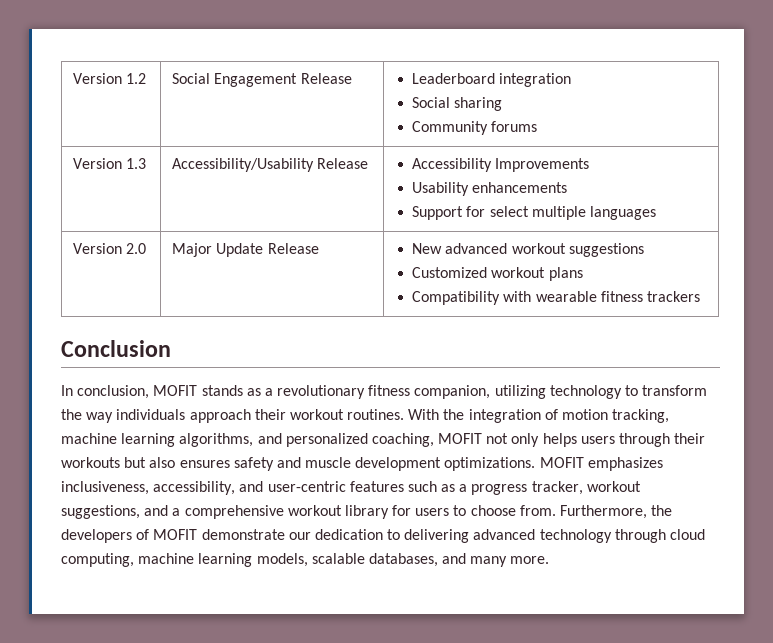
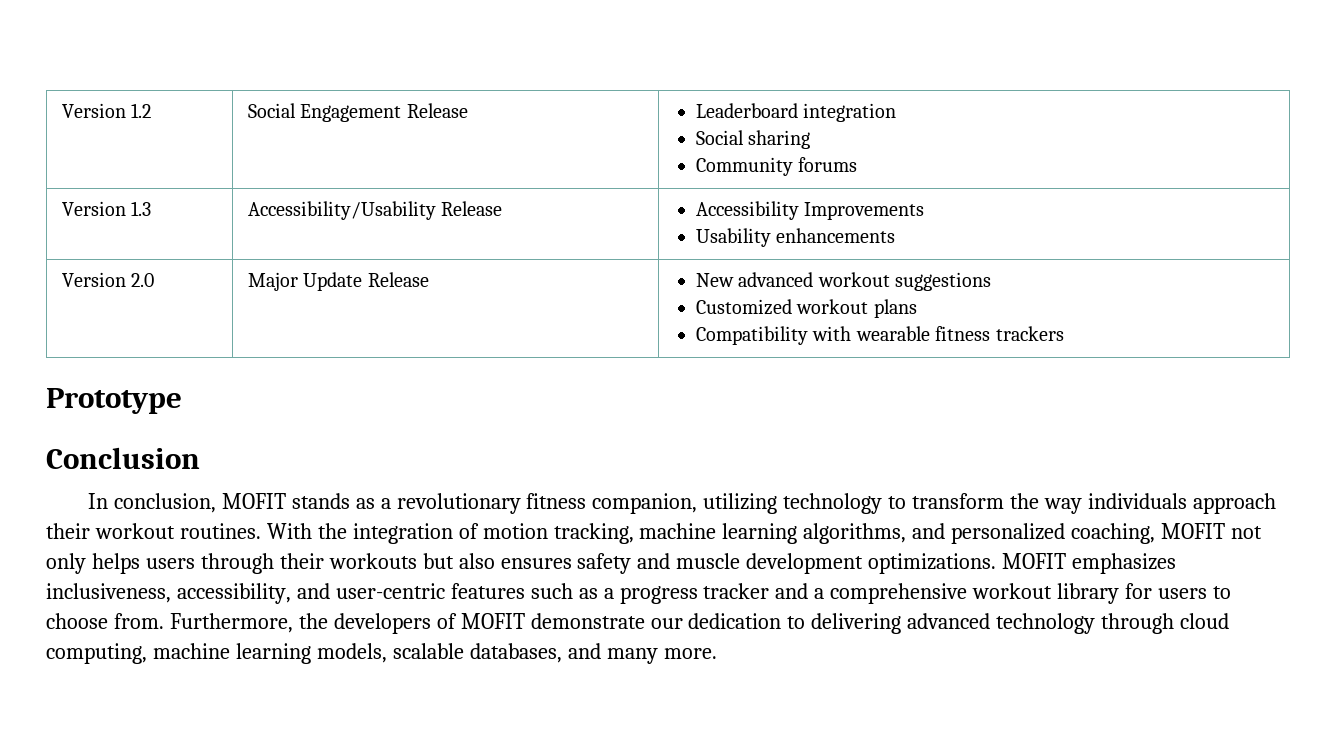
  Version 1.3 | Accessibility/Usability Release | Accessibility Improvements
  Usability enhancements
- Support for select multiple languages
+ Prototype
- MOFIT emphasizes inclusiveness, accessibility, and user-centric features such as a progress tracker, workout suggestions, and a comprehensive workout library for users to choose from.
+ MOFIT emphasizes inclusiveness, accessibility, and user-centric features such as a progress tracker and a comprehensive workout library for users to choose from.

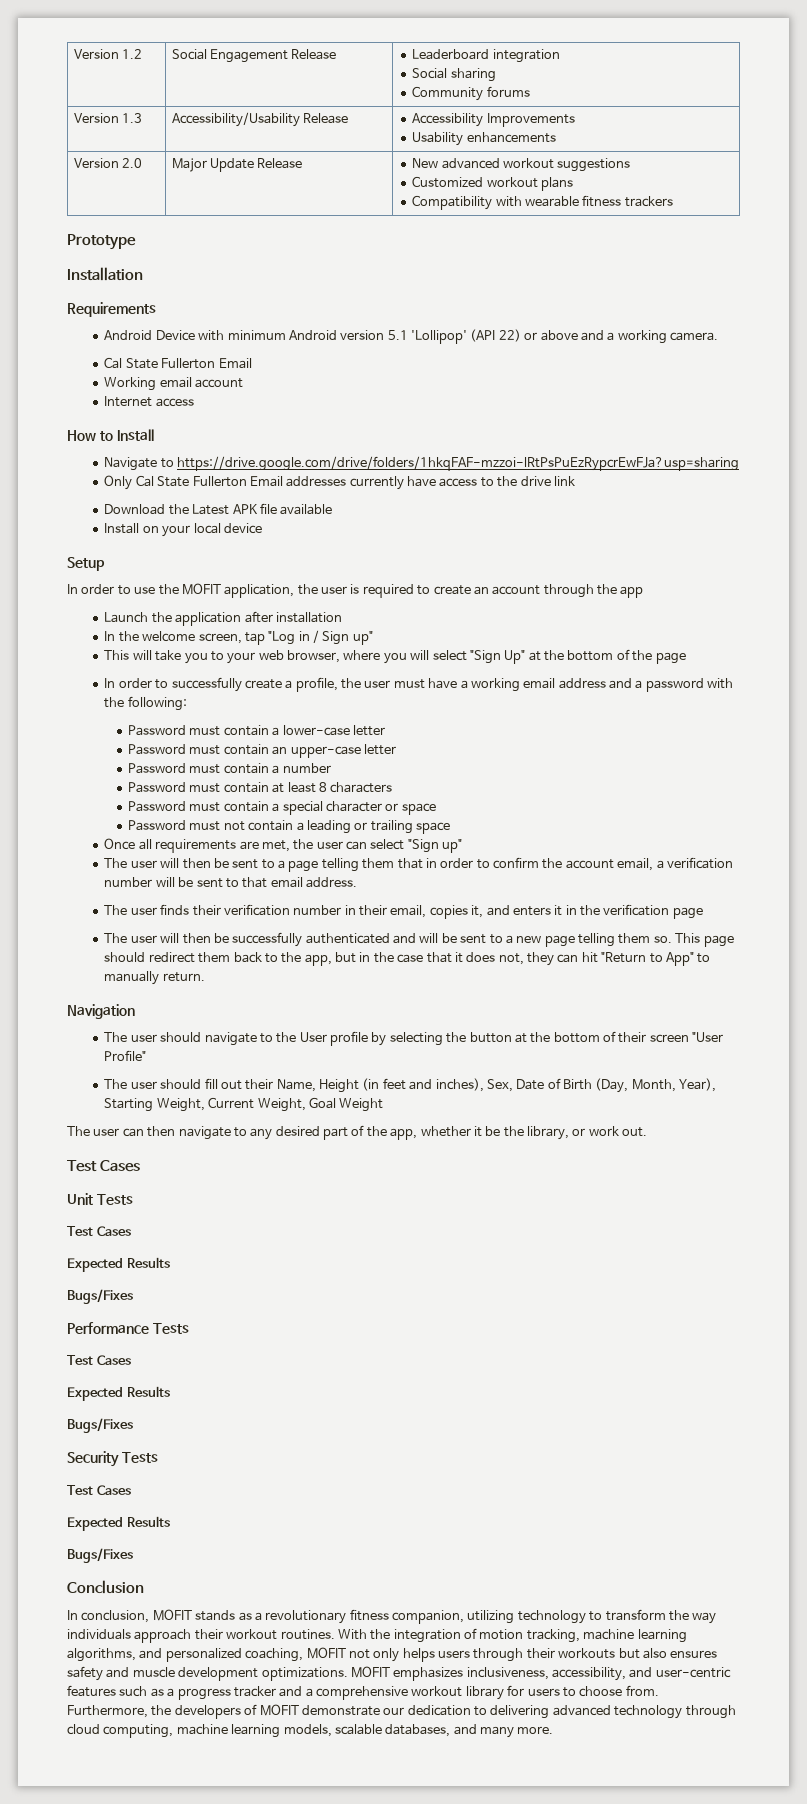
+ Installation
+ Requirements
+ Android Device with minimum Android version 5.1 'Lollipop' (API 22) or above and a working camera.
+ Cal State Fullerton Email
+ Working email account
+ Internet access
+ How to Install
+ Navigate to https://drive.google.com/drive/folders/1hkqFAF-mzzoi-lRtPsPuEzRypcrEwFJa?usp=sharing
+ Only Cal State Fullerton Email addresses currently have access to the drive link
+ Download the Latest APK file available
+ Install on your local device
+ Setup
+ In order to use the MOFIT application, the user is required to create an account through the app
+ Launch the application after installation
+ In the welcome screen, tap "Log in / Sign up"
+ This will take you to your web browser, where you will select "Sign Up" at the bottom of the page
+ In order to successfully create a profile, the user must have a working email address and a password with the following:
+ Password must contain a lower-case letter
+ Password must contain an upper-case letter
+ Password must contain a number
+ Password must contain at least 8 characters
+ Password must contain a special character or space
+ Password must not contain a leading or trailing space
+ Once all requirements are met, the user can select "Sign up"
+ The user will then be sent to a page telling them that in order to confirm the account email, a verification number will be sent to that email address.
+ The user finds their verification number in their email, copies it, and enters it in the verification page
+ The user will then be successfully authenticated and will be sent to a new page telling them so. This page should redirect them back to the app, but in the case that it does not, they can hit "Return to App" to manually return.
+ Navigation
+ The user should navigate to the User profile by selecting the button at the bottom of their screen "User Profile"
+ The user should fill out their Name, Height (in feet and inches), Sex, Date of Birth (Day, Month, Year), Starting Weight, Current Weight, Goal Weight
+ The user can then navigate to any desired part of the app, whether it be the library, or work out.
+ Test Cases
+ Unit Tests
+ Test Cases
+ Expected Results
+ Bugs/Fixes
+ Performance Tests
+ Test Cases
+ Expected Results
+ Bugs/Fixes
+ Security Tests
+ Test Cases
+ Expected Results
+ Bugs/Fixes

